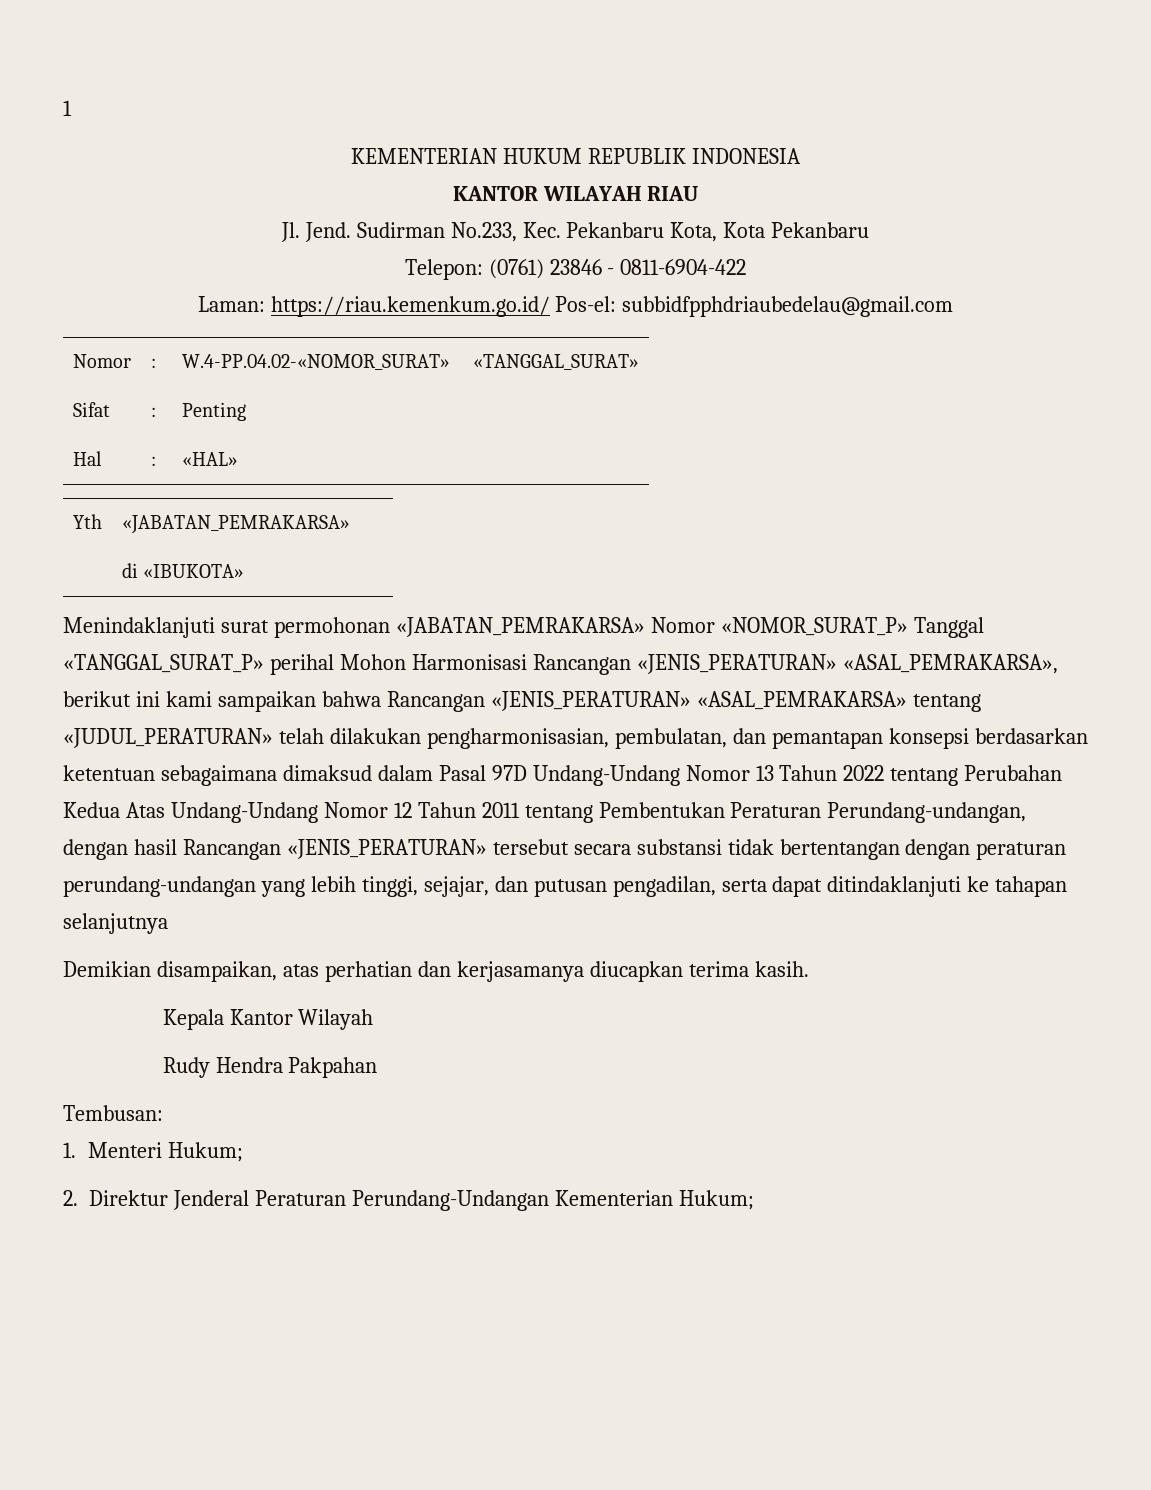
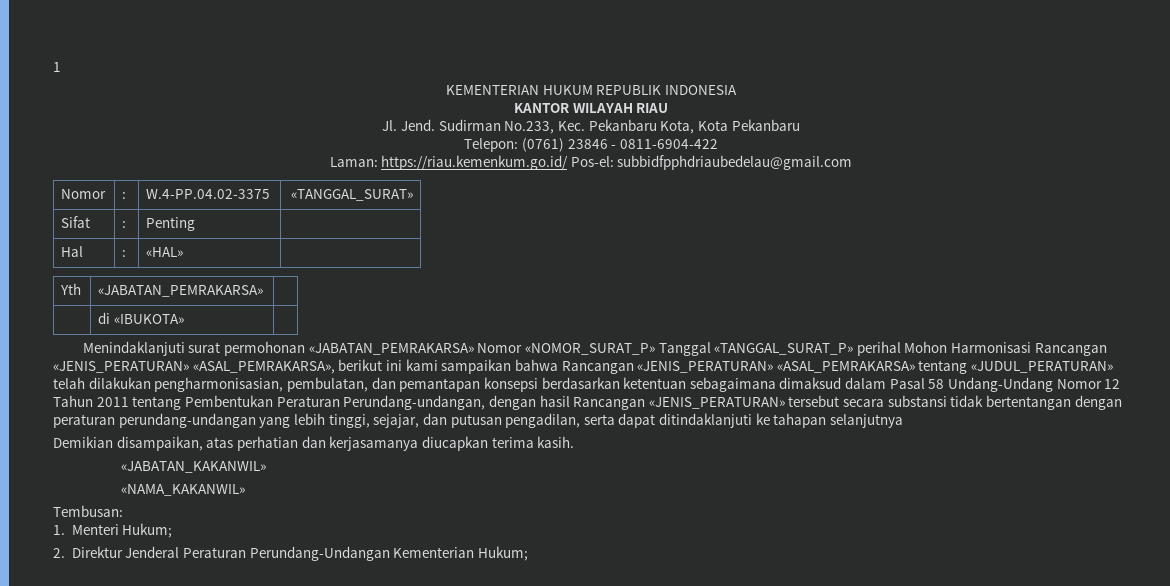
- Nomor | : | W.4-PP.04.02-«NOMOR_SURAT» | «TANGGAL_SURAT»
+ Nomor | : | W.4-PP.04.02-3375 | «TANGGAL_SURAT»
- Menindaklanjuti surat permohonan «JABATAN_PEMRAKARSA» Nomor «NOMOR_SURAT_P» Tanggal «TANGGAL_SURAT_P» perihal Mohon Harmonisasi Rancangan «JENIS_PERATURAN» «ASAL_PEMRAKARSA», berikut ini kami sampaikan bahwa Rancangan «JENIS_PERATURAN» «ASAL_PEMRAKARSA» tentang «JUDUL_PERATURAN» telah dilakukan pengharmonisasian, pembulatan, dan pemantapan konsepsi berdasarkan ketentuan sebagaimana dimaksud dalam Pasal 97D Undang-Undang Nomor 13 Tahun 2022 tentang Perubahan Kedua Atas Undang-Undang Nomor 12 Tahun 2011 tentang Pembentukan Peraturan Perundang-undangan, dengan hasil Rancangan «JENIS_PERATURAN» tersebut secara substansi tidak bertentangan dengan peraturan perundang-undangan yang lebih tinggi, sejajar, dan putusan pengadilan, serta dapat ditindaklanjuti ke tahapan selanjutnya
+ Menindaklanjuti surat permohonan «JABATAN_PEMRAKARSA» Nomor «NOMOR_SURAT_P» Tanggal «TANGGAL_SURAT_P» perihal Mohon Harmonisasi Rancangan «JENIS_PERATURAN» «ASAL_PEMRAKARSA», berikut ini kami sampaikan bahwa Rancangan «JENIS_PERATURAN» «ASAL_PEMRAKARSA» tentang «JUDUL_PERATURAN» telah dilakukan pengharmonisasian, pembulatan, dan pemantapan konsepsi berdasarkan ketentuan sebagaimana dimaksud dalam Pasal 58 Undang-Undang Nomor 12 Tahun 2011 tentang Pembentukan Peraturan Perundang-undangan, dengan hasil Rancangan «JENIS_PERATURAN» tersebut secara substansi tidak bertentangan dengan peraturan perundang-undangan yang lebih tinggi, sejajar, dan putusan pengadilan, serta dapat ditindaklanjuti ke tahapan selanjutnya
- Kepala Kantor Wilayah
- Rudy Hendra Pakpahan
+ «JABATAN_KAKANWIL»
+ «NAMA_KAKANWIL»

